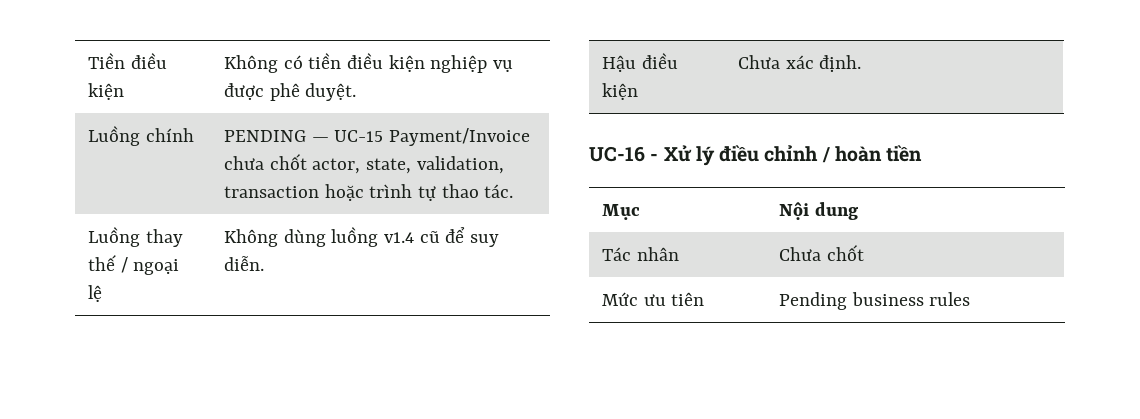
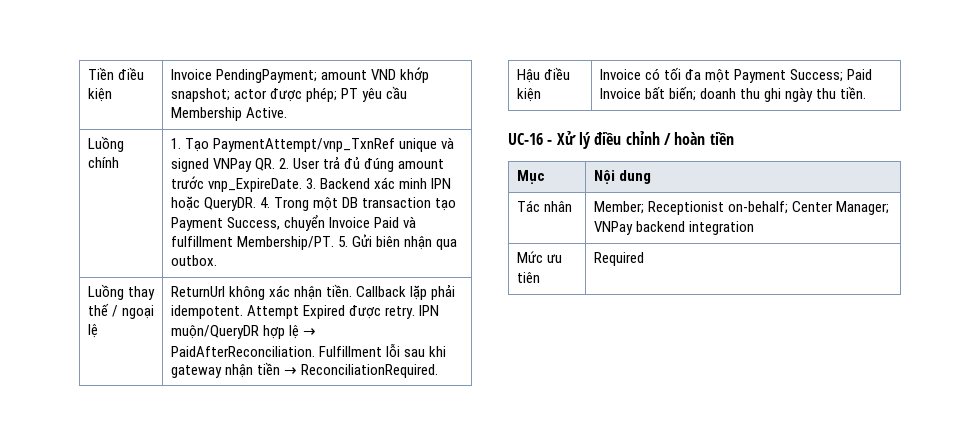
- Tiền điều kiện | Không có tiền điều kiện nghiệp vụ được phê duyệt.
- Luồng chính | PENDING — UC-15 Payment/Invoice chưa chốt actor, state, validation, transaction hoặc trình tự thao tác.
+ Tiền điều kiện | Invoice PendingPayment; amount VND khớp snapshot; actor được phép; PT yêu cầu Membership Active.
+ Luồng chính | 1. Tạo PaymentAttempt/vnp_TxnRef unique và signed VNPay QR. 2. User trả đủ đúng amount trước vnp_ExpireDate. 3. Backend xác minh IPN hoặc QueryDR. 4. Trong một DB transaction tạo Payment Success, chuyển Invoice Paid và fulfillment Membership/PT. 5. Gửi biên nhận qua outbox.
- Luồng thay thế / ngoại lệ | Không dùng luồng v1.4 cũ để suy diễn.
- Hậu điều kiện | Chưa xác định.
+ Luồng thay thế / ngoại lệ | ReturnUrl không xác nhận tiền. Callback lặp phải idempotent. Attempt Expired được retry. IPN muộn/QueryDR hợp lệ → PaidAfterReconciliation. Fulfillment lỗi sau khi gateway nhận tiền → ReconciliationRequired.
+ Hậu điều kiện | Invoice có tối đa một Payment Success; Paid Invoice bất biến; doanh thu ghi ngày thu tiền.
- Tác nhân | Chưa chốt
+ Tác nhân | Member; Receptionist on-behalf; Center Manager; VNPay backend integration
- Mức ưu tiên | Pending business rules
+ Mức ưu tiên | Required

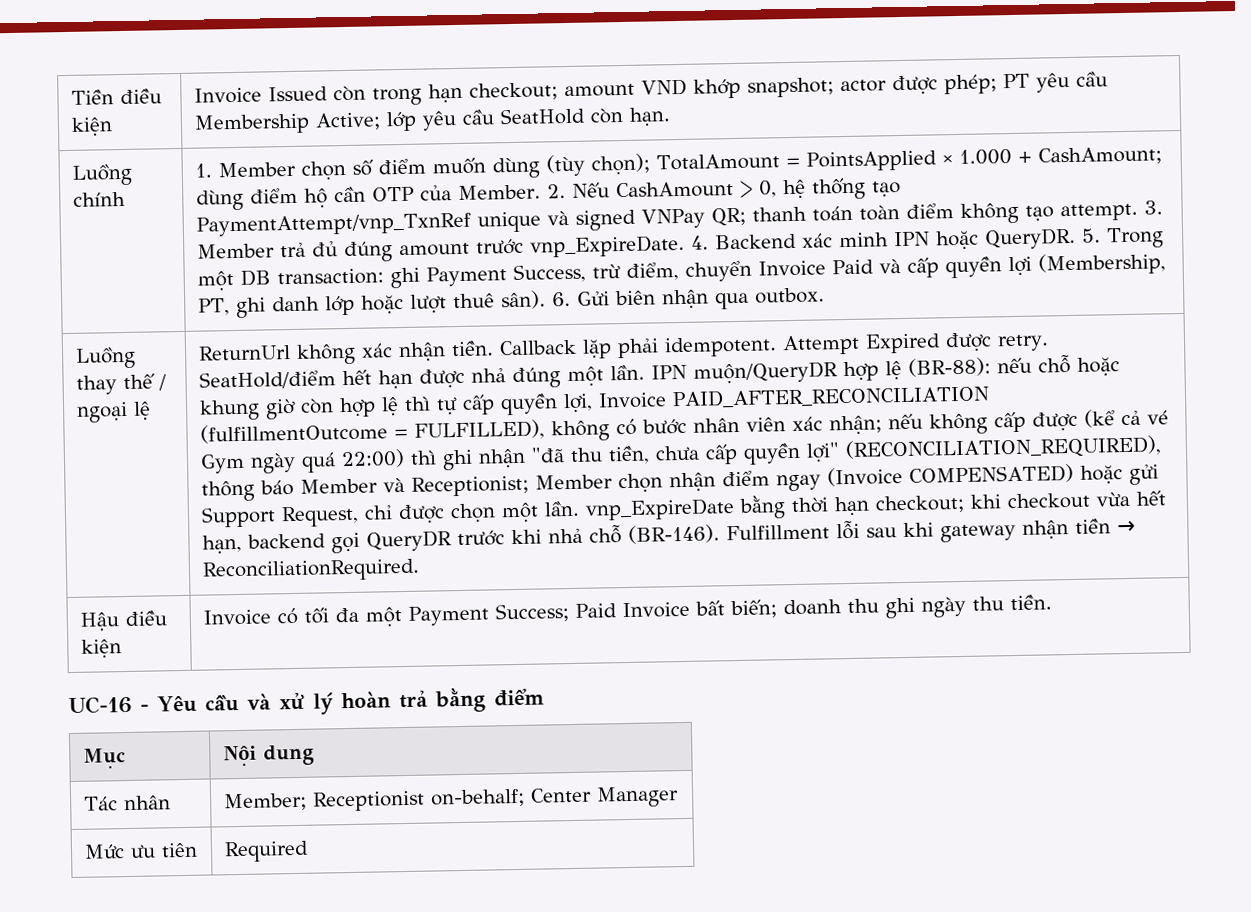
- Tiền điều kiện | Invoice PendingPayment; amount VND khớp snapshot; actor được phép; PT yêu cầu Membership Active.
- Luồng chính | 1. Tạo PaymentAttempt/vnp_TxnRef unique và signed VNPay QR. 2. User trả đủ đúng amount trước vnp_ExpireDate.
+ Tiền điều kiện | Invoice Issued còn trong hạn checkout; amount VND khớp snapshot; actor được phép; PT yêu cầu Membership Active; lớp yêu cầu SeatHold còn hạn.
+ Luồng chính | 1. Member chọn số điểm muốn dùng (tùy chọn); TotalAmount = PointsApplied × 1.000 + CashAmount; dùng điểm hộ cần OTP của Member. 2. Nếu CashAmount > 0, hệ thống tạo PaymentAttempt/vnp_TxnRef unique và signed VNPay QR; thanh toán toàn điểm không tạo attempt. 3. Member trả đủ đúng amount trước vnp_ExpireDate.
- 3. Backend xác minh IPN hoặc QueryDR.
+ 4. Backend xác minh IPN hoặc QueryDR.
- 4. Trong một DB transaction tạo Payment Success, chuyển Invoice Paid và fulfillment Membership/PT. 5. Gửi biên nhận qua outbox.
+ 5. Trong một DB transaction: ghi Payment Success, trừ điểm, chuyển Invoice Paid và cấp quyền lợi (Membership, PT, ghi danh lớp hoặc lượt thuê sân). 6. Gửi biên nhận qua outbox.
- IPN muộn/QueryDR hợp lệ → PaidAfterReconciliation.
+ SeatHold/điểm hết hạn được nhả đúng một lần. IPN muộn/QueryDR hợp lệ (BR-88): nếu chỗ hoặc khung giờ còn hợp lệ thì tự cấp quyền lợi, Invoice PAID_AFTER_RECONCILIATION (fulfillmentOutcome = FULFILLED), không có bước nhân viên xác nhận; nếu không cấp được (kể cả vé Gym ngày quá 22:00) thì ghi nhận "đã thu tiền, chưa cấp quyền lợi" (RECONCILIATION_REQUIRED), thông báo Member và Receptionist; Member chọn nhận điểm ngay (Invoice COMPENSATED) hoặc gửi Support Request, chỉ được chọn một lần. vnp_ExpireDate bằng thời hạn checkout; khi checkout vừa hết hạn, backend gọi QueryDR trước khi nhả chỗ (BR-146).
- UC-16 - Xử lý điều chỉnh / hoàn tiền
+ UC-16 - Yêu cầu và xử lý hoàn trả bằng điểm
- Tác nhân | Member; Receptionist on-behalf; Center Manager; VNPay backend integration
+ Tác nhân | Member; Receptionist on-behalf; Center Manager

